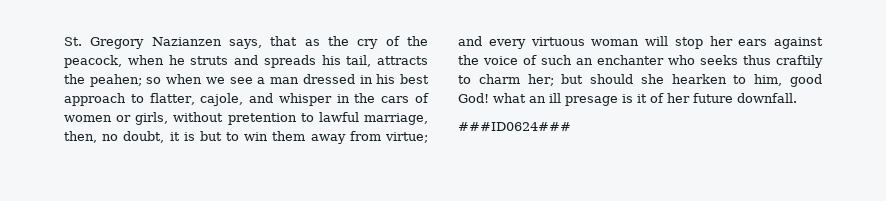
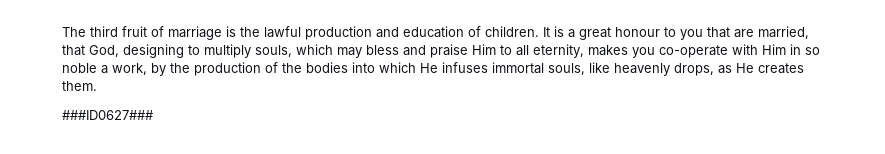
- St. Gregory Nazianzen says, that as the cry of the peacock, when he struts and spreads his tail, attracts the peahen; so when we see a man dressed in his best approach to flatter, cajole, and whisper in the cars of women or girls, without pretention to lawful marriage, then, no doubt, it is but to win them away from virtue; and every virtuous woman will stop her ears against the voice of such an enchanter who seeks thus craftily to charm her; but should she hearken to him, good God! what an ill presage is it of her future downfall.
- ###ID0624###
+ The third fruit of marriage is the lawful production and education of children. It is a great honour to you that are married, that God, designing to multiply souls, which may bless and praise Him to all eternity, makes you co-operate with Him in so noble a work, by the production of the bodies into which He infuses immortal souls, like heavenly drops, as He creates them.
+ ###ID0627###

